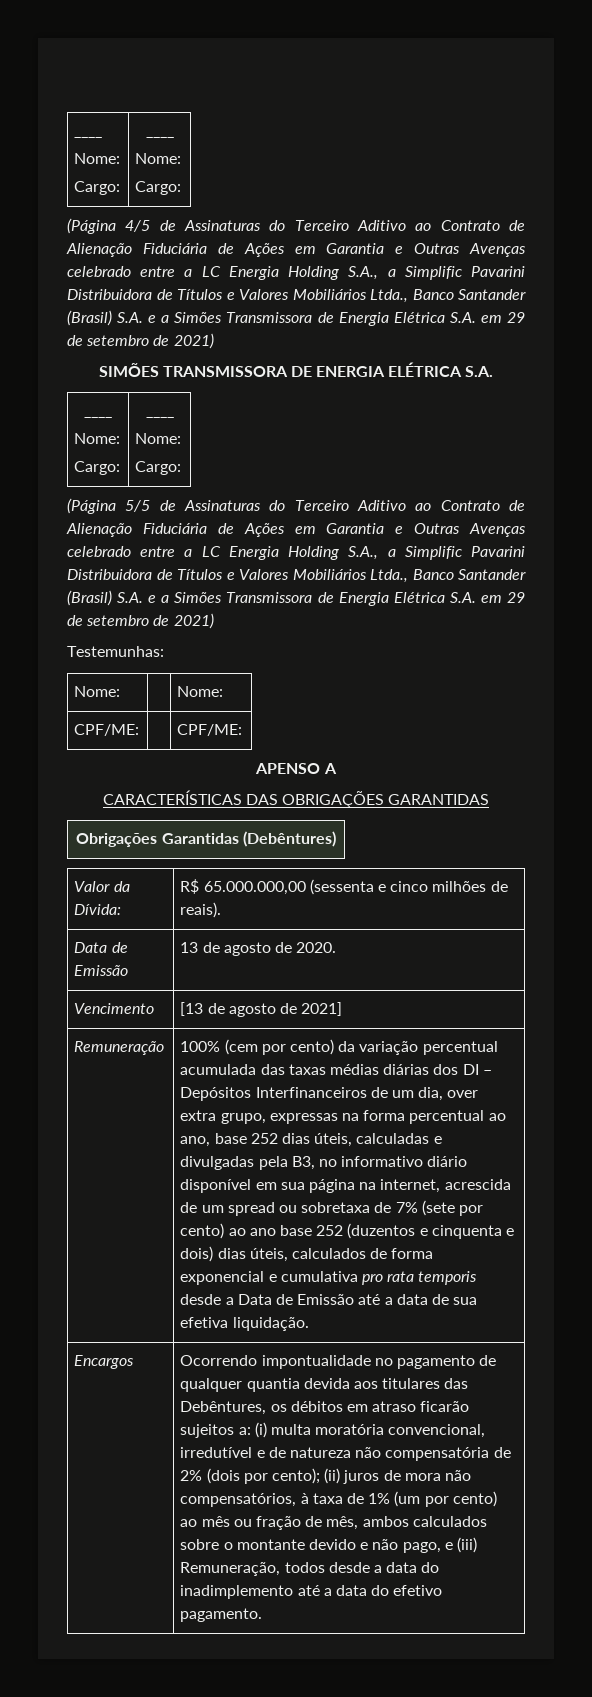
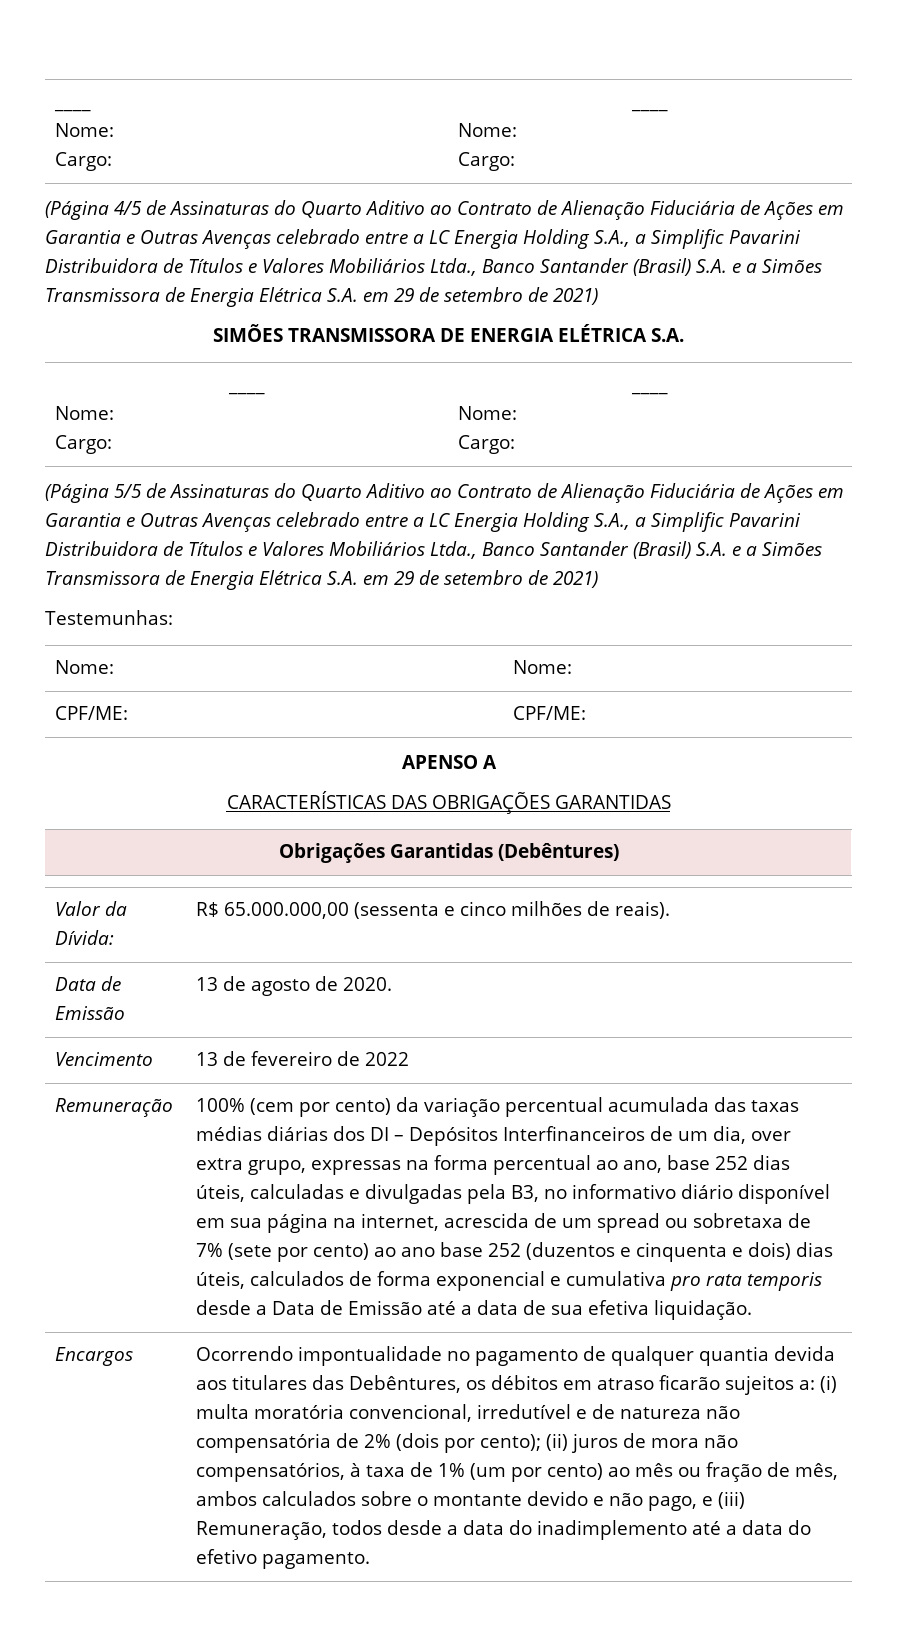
- (Página 4/5 de Assinaturas do Terceiro Aditivo ao Contrato de Alienação Fiduciária de Ações em Garantia e Outras Avenças celebrado entre a LC Energia Holding S.A., a Simplific Pavarini Distribuidora de Títulos e Valores Mobiliários Ltda., Banco Santander (Brasil) S.A. e a Simões Transmissora de Energia Elétrica S.A. em 29 de setembro de 2021)
+ (Página 4/5 de Assinaturas do Quarto Aditivo ao Contrato de Alienação Fiduciária de Ações em Garantia e Outras Avenças celebrado entre a LC Energia Holding S.A., a Simplific Pavarini Distribuidora de Títulos e Valores Mobiliários Ltda., Banco Santander (Brasil) S.A. e a Simões Transmissora de Energia Elétrica S.A. em 29 de setembro de 2021)
- (Página 5/5 de Assinaturas do Terceiro Aditivo ao Contrato de Alienação Fiduciária de Ações em Garantia e Outras Avenças celebrado entre a LC Energia Holding S.A., a Simplific Pavarini Distribuidora de Títulos e Valores Mobiliários Ltda., Banco Santander (Brasil) S.A. e a Simões Transmissora de Energia Elétrica S.A. em 29 de setembro de 2021)
+ (Página 5/5 de Assinaturas do Quarto Aditivo ao Contrato de Alienação Fiduciária de Ações em Garantia e Outras Avenças celebrado entre a LC Energia Holding S.A., a Simplific Pavarini Distribuidora de Títulos e Valores Mobiliários Ltda., Banco Santander (Brasil) S.A. e a Simões Transmissora de Energia Elétrica S.A. em 29 de setembro de 2021)
- Vencimento | [13 de agosto de 2021]
+ Vencimento | 13 de fevereiro de 2022

